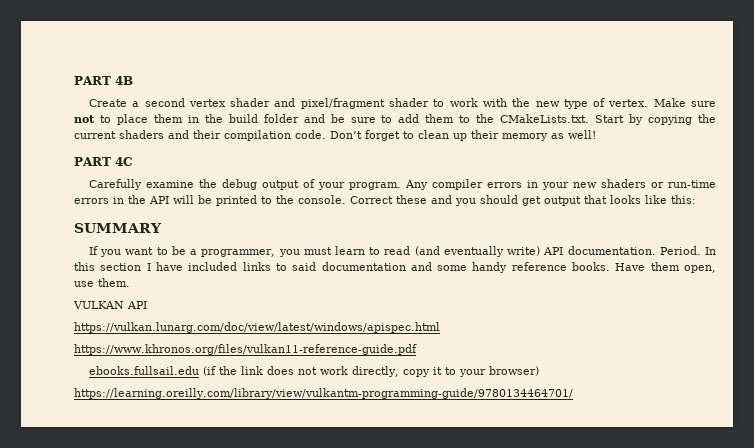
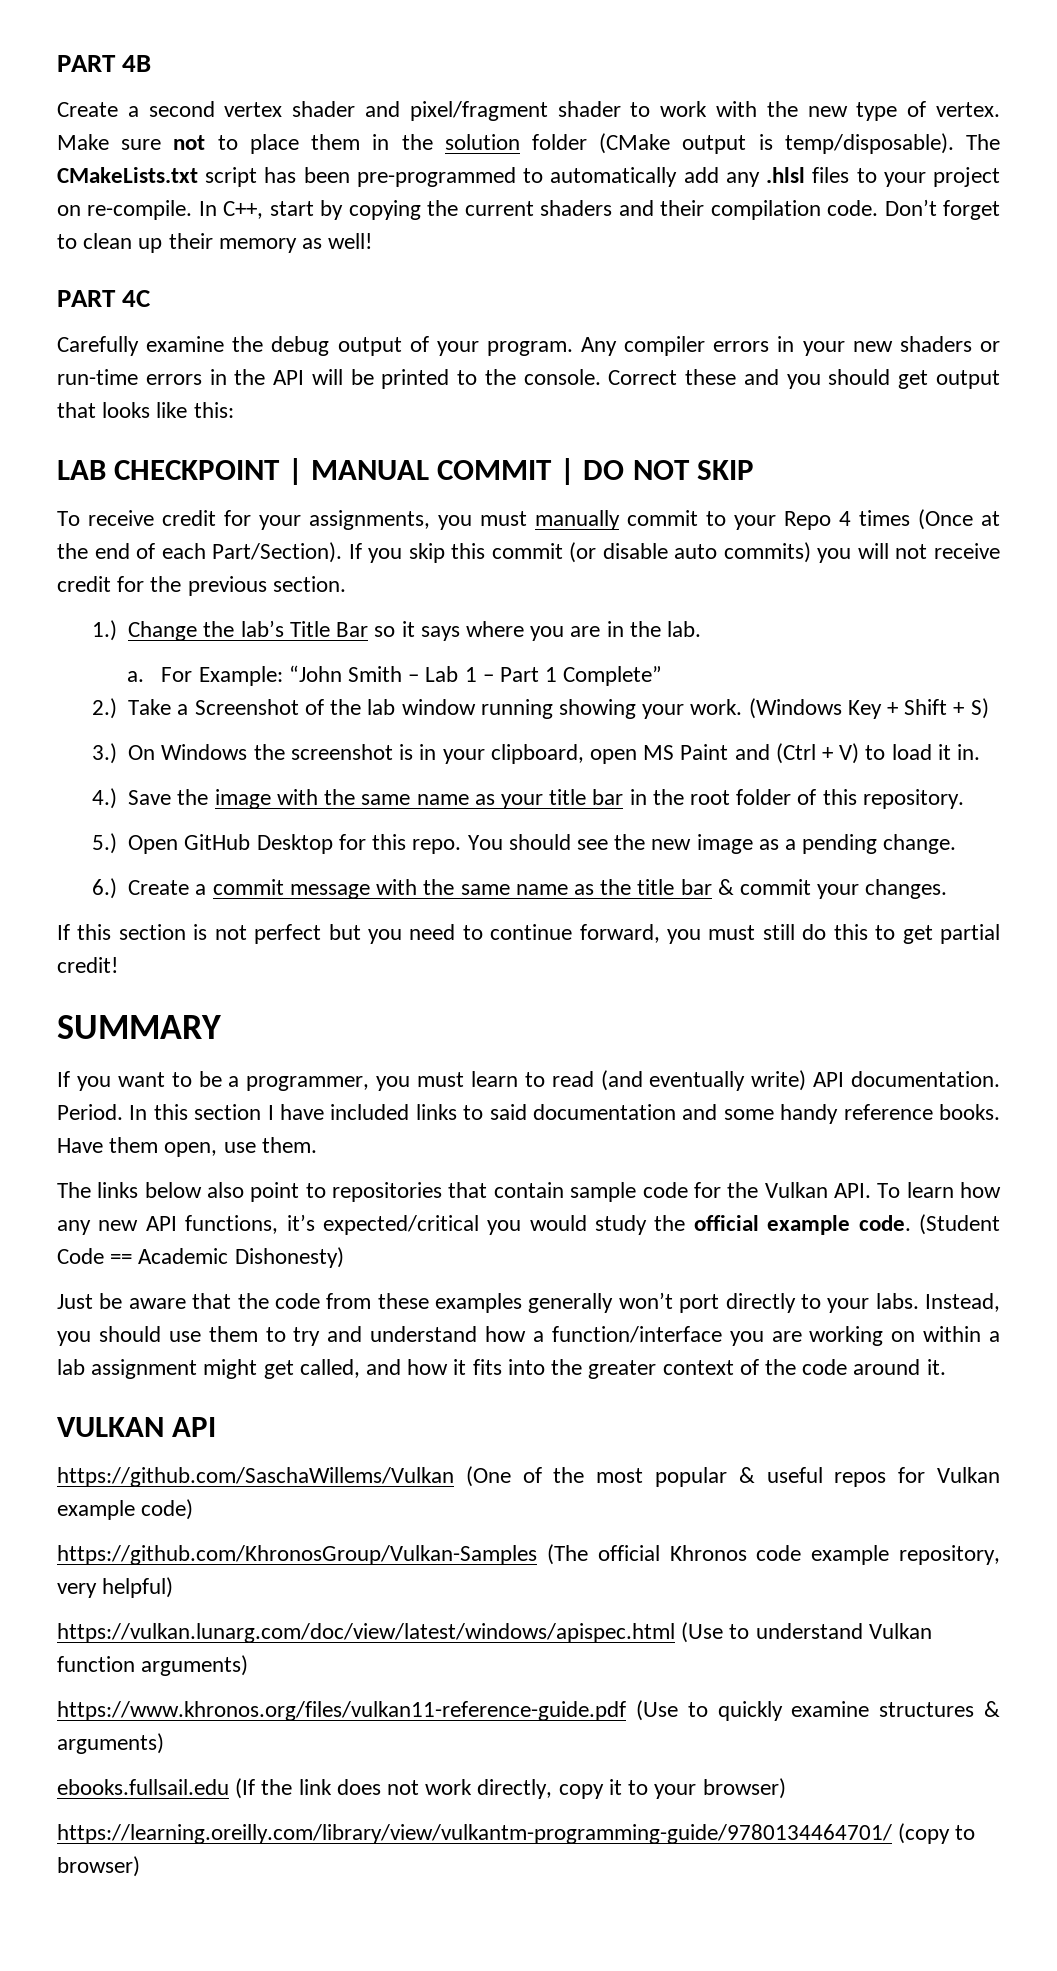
- Make sure not to place them in the build folder and be sure to add them to the CMakeLists.txt. Start by copying the current shaders and their compilation code.
+ Make sure not to place them in the solution folder (CMake output is temp/disposable). The CMakeLists.txt script has been pre-programmed to automatically add any .hlsl files to your project on re-compile. In C++, start by copying the current shaders and their compilation code.
+ LAB CHECKPOINT | MANUAL COMMIT | DO NOT SKIP
+ To receive credit for your assignments, you must manually commit to your Repo 4 times (Once at the end of each Part/Section). If you skip this commit (or disable auto commits) you will not receive credit for the previous section.
+ 1.) Change the lab’s Title Bar so it says where you are in the lab.
+ a. For Example: “John Smith – Lab 1 – Part 1 Complete”
+ 2.) Take a Screenshot of the lab window running showing your work. (Windows Key + Shift + S)
+ 3.) On Windows the screenshot is in your clipboard, open MS Paint and (Ctrl + V) to load it in.
+ 4.) Save the image with the same name as your title bar in the root folder of this repository.
+ 5.) Open GitHub Desktop for this repo. You should see the new image as a pending change.
+ 6.) Create a commit message with the same name as the title bar & commit your changes.
+ If this section is not perfect but you need to continue forward, you must still do this to get partial credit!
+ The links below also point to repositories that contain sample code for the Vulkan API. To learn how any new API functions, it’s expected/critical you would study the official example code. (Student Code == Academic Dishonesty)
+ Just be aware that the code from these examples generally won’t port directly to your labs. Instead, you should use them to try and understand how a function/interface you are working on within a lab assignment might get called, and how it fits into the greater context of the code around it.
  VULKAN API
- https://vulkan.lunarg.com/doc/view/latest/windows/apispec.html
- https://www.khronos.org/files/vulkan11-reference-guide.pdf
+ https://github.com/SaschaWillems/Vulkan (One of the most popular & useful repos for Vulkan example code)
+ https://github.com/KhronosGroup/Vulkan-Samples (The official Khronos code example repository, very helpful)
+ https://vulkan.lunarg.com/doc/view/latest/windows/apispec.html (Use to understand Vulkan function arguments)
+ https://www.khronos.org/files/vulkan11-reference-guide.pdf (Use to quickly examine structures & arguments)
- ebooks.fullsail.edu (if the link does not work directly, copy it to your browser)
+ ebooks.fullsail.edu (If the link does not work directly, copy it to your browser)
- https://learning.oreilly.com/library/view/vulkantm-programming-guide/9780134464701/
+ https://learning.oreilly.com/library/view/vulkantm-programming-guide/9780134464701/ (copy to browser)

